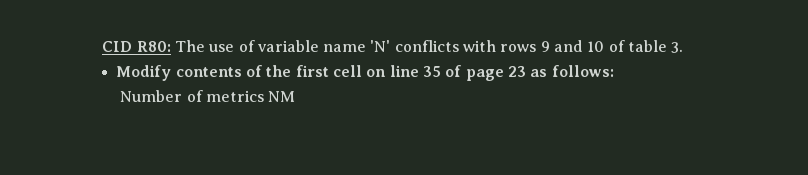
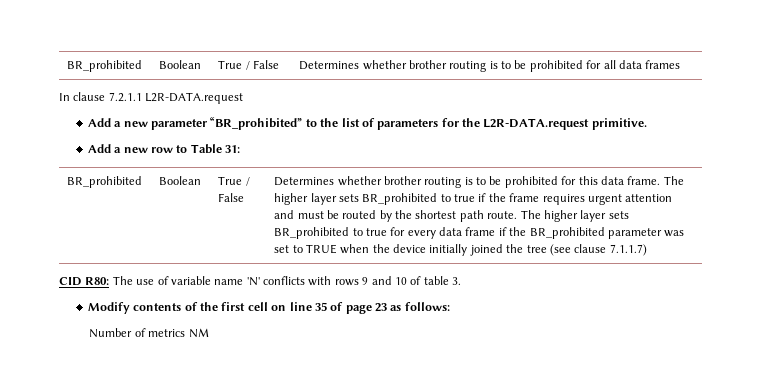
+ BR_prohibited | Boolean | True / False | Determines whether brother routing is to be prohibited for all data frames
+ In clause 7.2.1.1 L2R-DATA.request
+ Add a new parameter “BR_prohibited” to the list of parameters for the L2R-DATA.request primitive.
+ Add a new row to Table 31:
+ BR_prohibited | Boolean | True / False | Determines whether brother routing is to be prohibited for this data frame. The higher layer sets BR_prohibited to true if the frame requires urgent attention and must be routed by the shortest path route. The higher layer sets BR_prohibited to true for every data frame if the BR_prohibited parameter was set to TRUE when the device initially joined the tree (see clause 7.1.1.7)

